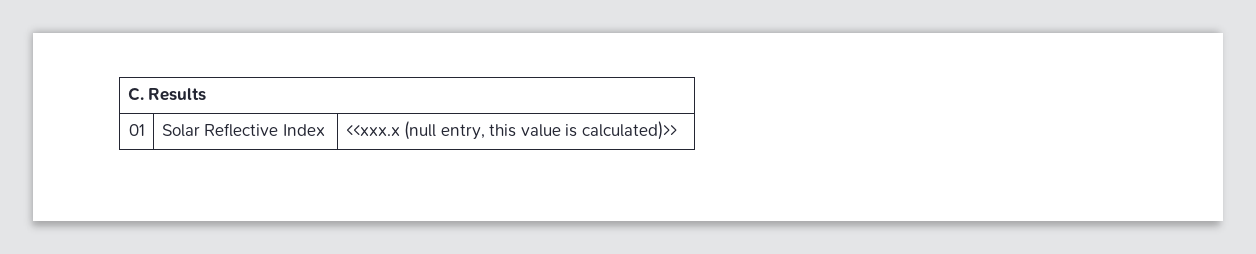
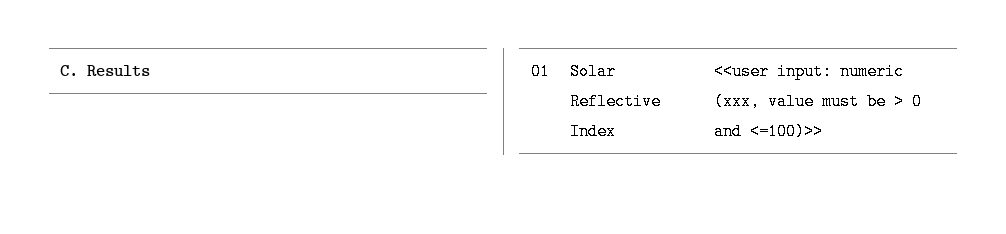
- 01 | Solar Reflective Index | <<xxx.x (null entry, this value is calculated)>>
+ 01 | Solar Reflective Index | <<user input: numeric (xxx, value must be > 0 and <=100)>>

